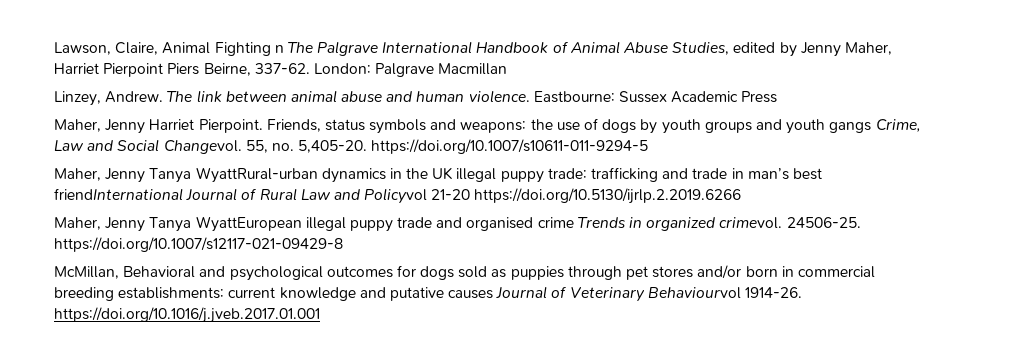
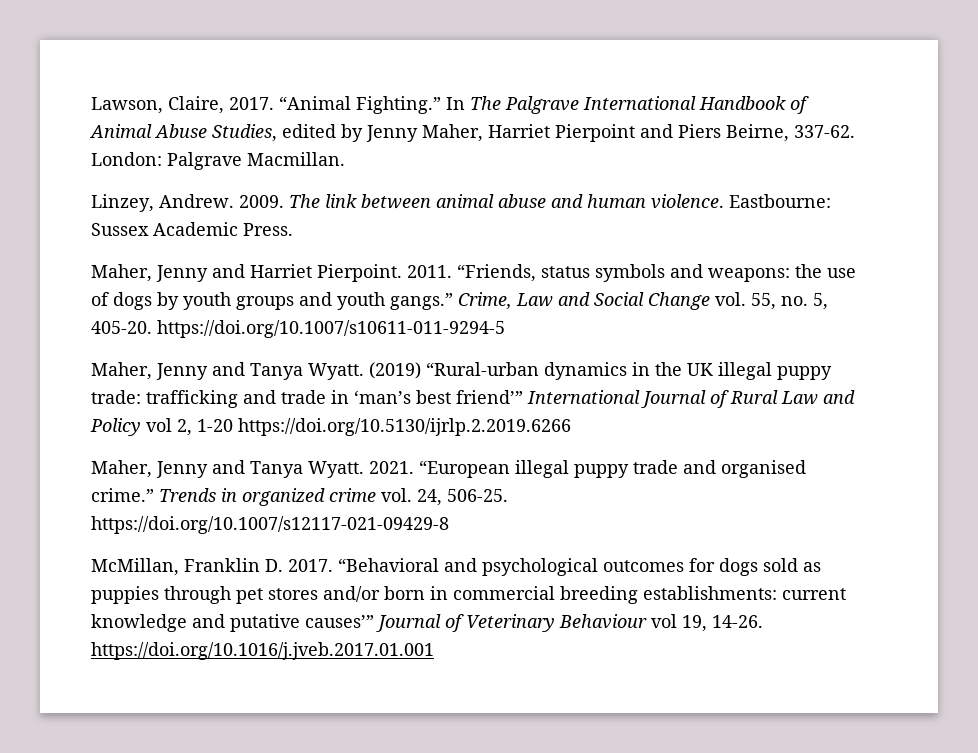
- Lawson, Claire, Animal Fighting n The Palgrave International Handbook of Animal Abuse Studies, edited by Jenny Maher, Harriet Pierpoint Piers Beirne, 337-62.
+ Lawson, Claire, 2017. “Animal Fighting.” In The Palgrave International Handbook of Animal Abuse Studies, edited by Jenny Maher, Harriet Pierpoint and Piers Beirne, 337-62.
- London: Palgrave Macmillan
+ London: Palgrave Macmillan.
+ 2009.
- Eastbourne: Sussex Academic Press
- Maher, Jenny Harriet Pierpoint.
+ Eastbourne: Sussex Academic Press.
+ Maher, Jenny and Harriet Pierpoint.
- Friends, status symbols and weapons: the use of dogs by youth groups and youth gangs Crime, Law and Social Changevol. 55, no. 5,405-20. https://doi.org/10.1007/s10611-011-9294-5
- Maher, Jenny Tanya WyattRural-urban dynamics in the UK illegal puppy trade: trafficking and trade in man’s best friendInternational Journal of Rural Law and Policyvol 21-20 https://doi.org/10.5130/ijrlp.2.2019.6266
+ 2011. “Friends, status symbols and weapons: the use of dogs by youth groups and youth gangs.” Crime, Law and Social Change vol. 55, no. 5, 405-20. https://doi.org/10.1007/s10611-011-9294-5
+ Maher, Jenny and Tanya Wyatt. (2019) “Rural-urban dynamics in the UK illegal puppy trade: trafficking and trade in ‘man’s best friend’” International Journal of Rural Law and Policy vol 2, 1-20 https://doi.org/10.5130/ijrlp.2.2019.6266
- Maher, Jenny Tanya WyattEuropean illegal puppy trade and organised crime Trends in organized crimevol. 24506-25. https://doi.org/10.1007/s12117-021-09429-8
- McMillan, Behavioral and psychological outcomes for dogs sold as puppies through pet stores and/or born in commercial breeding establishments: current knowledge and putative causes Journal of Veterinary Behaviourvol 1914-26. https://doi.org/10.1016/j.jveb.2017.01.001
+ Maher, Jenny and Tanya Wyatt. 2021. “European illegal puppy trade and organised crime.” Trends in organized crime vol. 24, 506-25. https://doi.org/10.1007/s12117-021-09429-8
+ McMillan, Franklin D. 2017. “Behavioral and psychological outcomes for dogs sold as puppies through pet stores and/or born in commercial breeding establishments: current knowledge and putative causes’” Journal of Veterinary Behaviour vol 19, 14-26. https://doi.org/10.1016/j.jveb.2017.01.001

